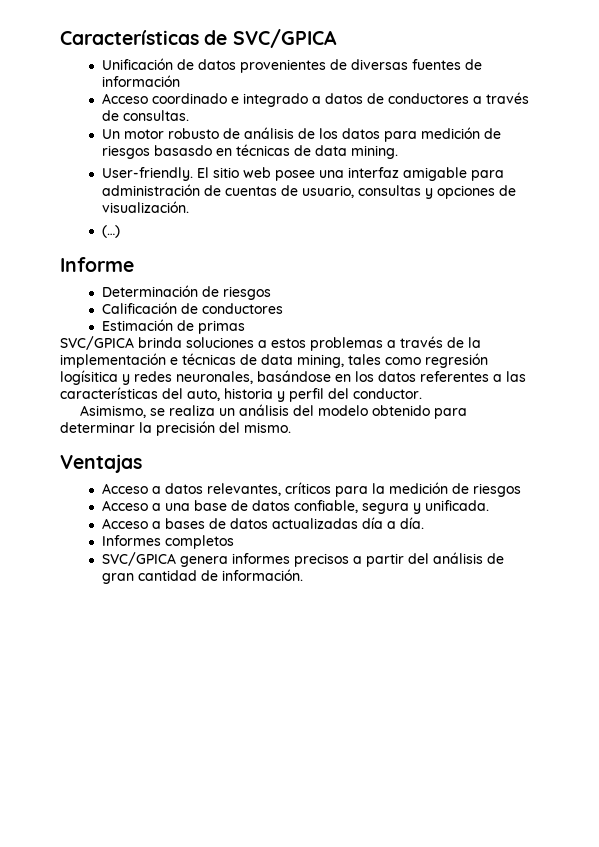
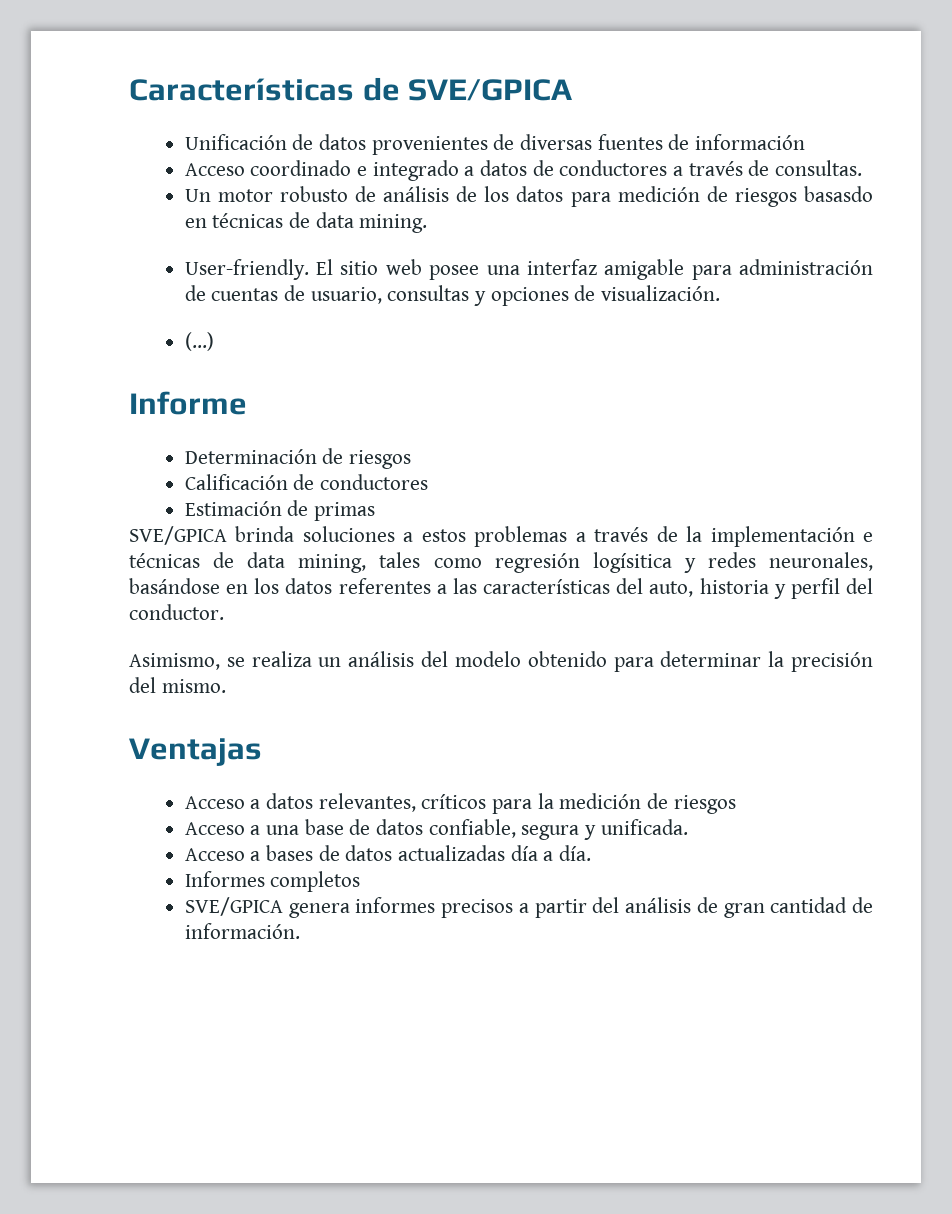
- Características de SVC/GPICA
+ Características de SVE/GPICA
- SVC/GPICA brinda soluciones a estos problemas a través de la implementación e técnicas de data mining, tales como regresión logísitica y redes neuronales, basándose en los datos referentes a las características del auto, historia y perfil del conductor.
+ SVE/GPICA brinda soluciones a estos problemas a través de la implementación e técnicas de data mining, tales como regresión logísitica y redes neuronales, basándose en los datos referentes a las características del auto, historia y perfil del conductor.
- SVC/GPICA genera informes precisos a partir del análisis de gran cantidad de información.
+ SVE/GPICA genera informes precisos a partir del análisis de gran cantidad de información.

